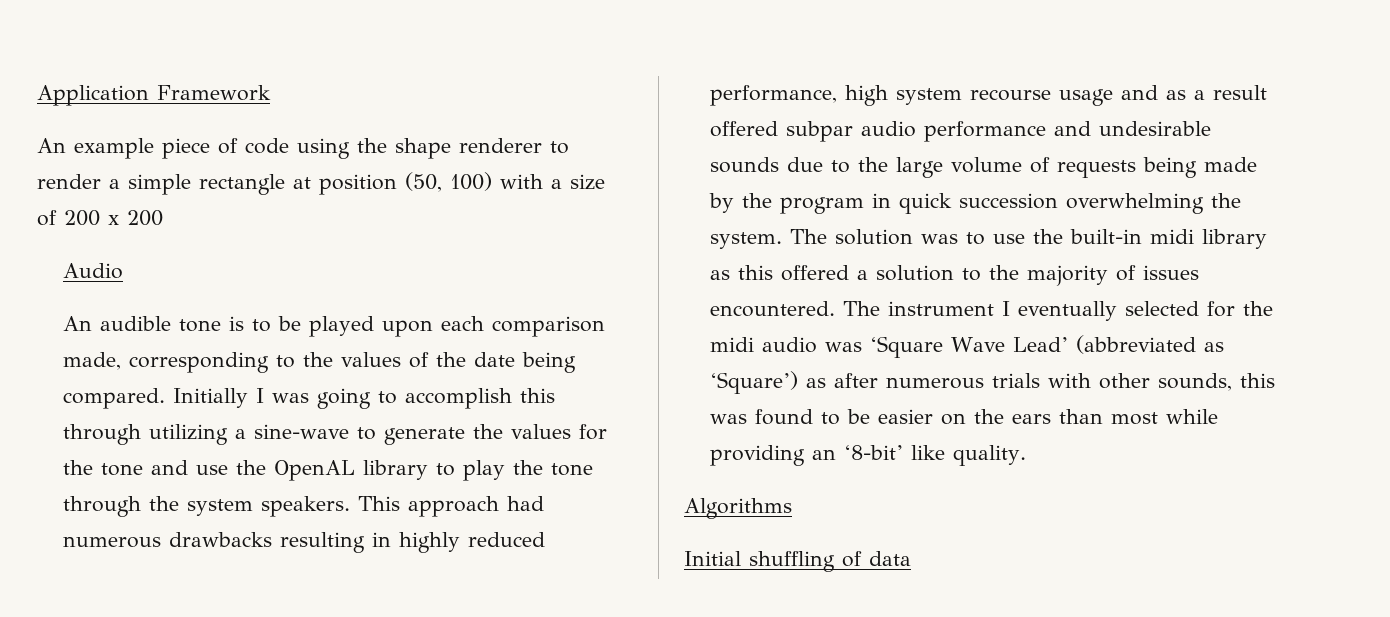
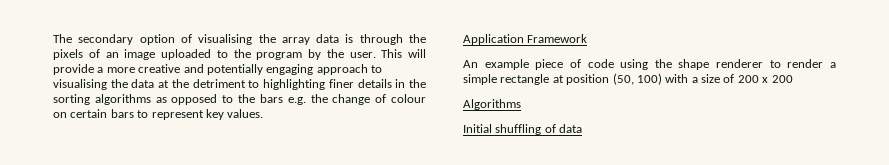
+ The secondary option of visualising the array data is through the pixels of an image uploaded to the program by the user. This will provide a more creative and potentially engaging approach to visualising the data at the detriment to highlighting finer details in the sorting algorithms as opposed to the bars e.g. the change of colour on certain bars to represent key values.
- Audio
- An audible tone is to be played upon each comparison made, corresponding to the values of the date being compared. Initially I was going to accomplish this through utilizing a sine-wave to generate the values for the tone and use the OpenAL library to play the tone through the system speakers. This approach had numerous drawbacks resulting in highly reduced performance, high system recourse usage and as a result offered subpar audio performance and undesirable sounds due to the large volume of requests being made by the program in quick succession overwhelming the system. The solution was to use the built-in midi library as this offered a solution to the majority of issues encountered. The instrument I eventually selected for the midi audio was ‘Square Wave Lead’ (abbreviated as ‘Square’) as after numerous trials with other sounds, this was found to be easier on the ears than most while providing an ‘8-bit’ like quality.

